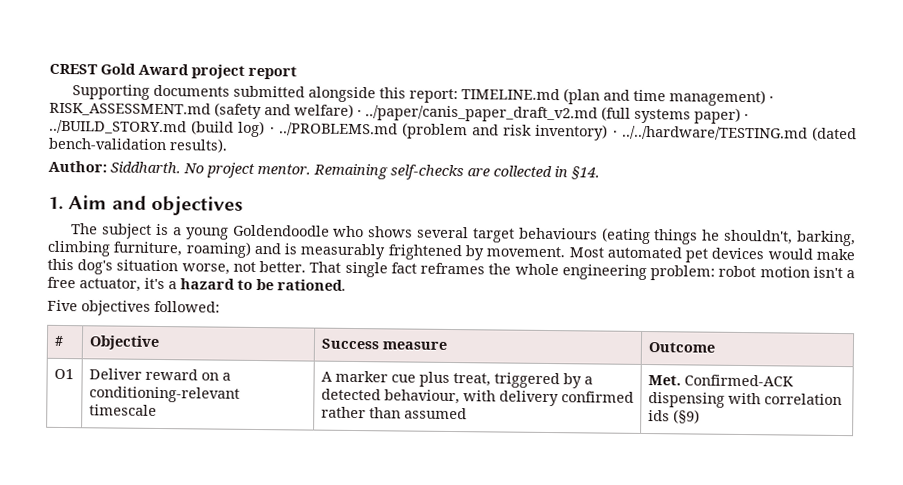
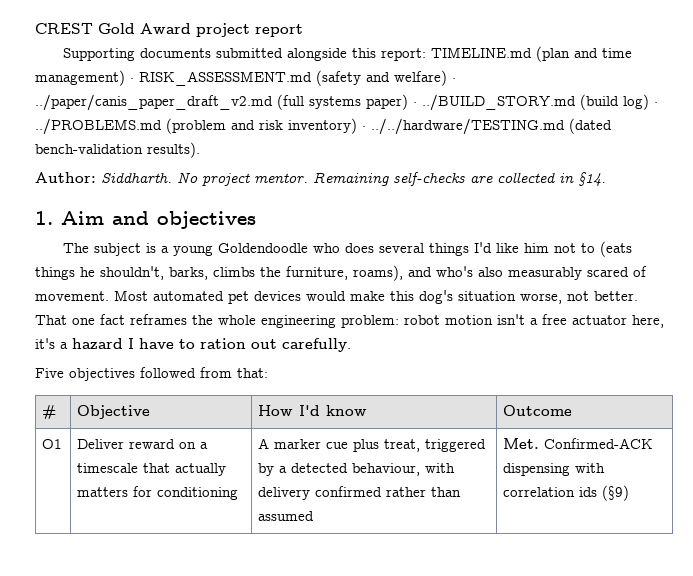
- The subject is a young Goldendoodle who shows several target behaviours (eating things he shouldn't, barking, climbing furniture, roaming) and is measurably frightened by movement.
+ The subject is a young Goldendoodle who does several things I'd like him not to (eats things he shouldn't, barks, climbs the furniture, roams), and who's also measurably scared of movement.
- That single fact reframes the whole engineering problem: robot motion isn't a free actuator, it's a hazard to be rationed.
+ That one fact reframes the whole engineering problem: robot motion isn't a free actuator here, it's a hazard I have to ration out carefully.
- Five objectives followed:
+ Five objectives followed from that:
- # | Objective | Success measure | Outcome
+ # | Objective | How I'd know | Outcome
- O1 | Deliver reward on a conditioning-relevant timescale | A marker cue plus treat, triggered by a detected behaviour, with delivery confirmed rather than assumed | Met. Confirmed-ACK dispensing with correlation ids (§9)
+ O1 | Deliver reward on a timescale that actually matters for conditioning | A marker cue plus treat, triggered by a detected behaviour, with delivery confirmed rather than assumed | Met. Confirmed-ACK dispensing with correlation ids (§9)

